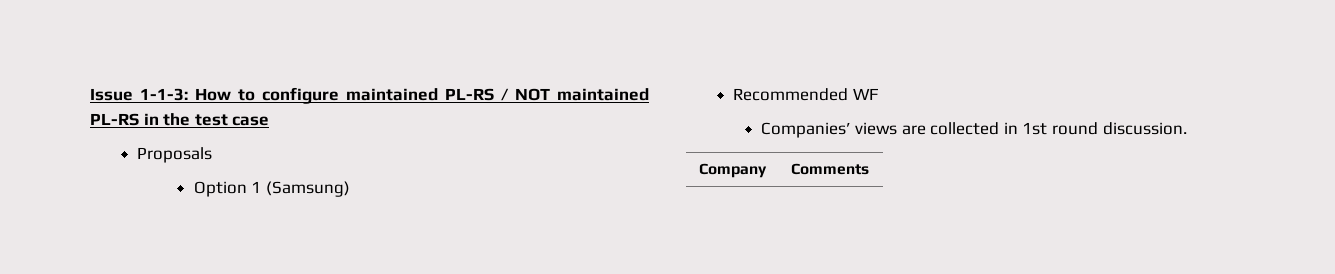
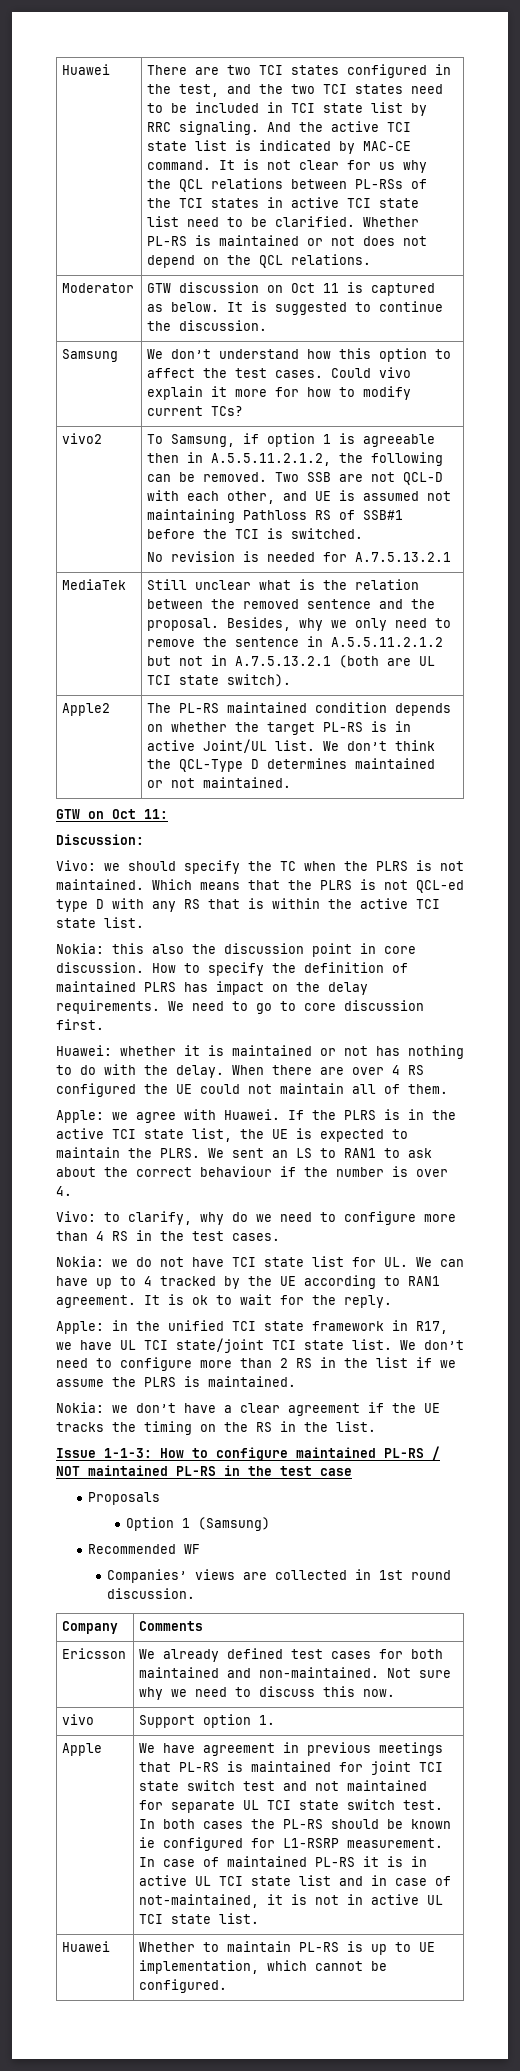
+ Huawei | There are two TCI states configured in the test, and the two TCI states need to be included in TCI state list by RRC signaling. And the active TCI state list is indicated by MAC-CE command. It is not clear for us why the QCL relations between PL-RSs of the TCI states in active TCI state list need to be clarified. Whether PL-RS is maintained or not does not depend on the QCL relations.
+ Moderator | GTW discussion on Oct 11 is captured as below. It is suggested to continue the discussion.
+ Samsung | We don’t understand how this option to affect the test cases. Could vivo explain it more for how to modify current TCs?
+ vivo2 | To Samsung, if option 1 is agreeable then in A.5.5.11.2.1.2, the following can be removed. Two SSB are not QCL-D with each other, and UE is assumed not maintaining Pathloss RS of SSB#1 before the TCI is switched.
+ No revision is needed for A.7.5.13.2.1
+ MediaTek | Still unclear what is the relation between the removed sentence and the proposal. Besides, why we only need to remove the sentence in A.5.5.11.2.1.2 but not in A.7.5.13.2.1 (both are UL TCI state switch).
+ Apple2 | The PL-RS maintained condition depends on whether the target PL-RS is in active Joint/UL list. We don’t think the QCL-Type D determines maintained or not maintained.
+ GTW on Oct 11:
+ Discussion:
+ Vivo: we should specify the TC when the PLRS is not maintained. Which means that the PLRS is not QCL-ed type D with any RS that is within the active TCI state list.
+ Nokia: this also the discussion point in core discussion. How to specify the definition of maintained PLRS has impact on the delay requirements. We need to go to core discussion first.
+ Huawei: whether it is maintained or not has nothing to do with the delay. When there are over 4 RS configured the UE could not maintain all of them.
+ Apple: we agree with Huawei. If the PLRS is in the active TCI state list, the UE is expected to maintain the PLRS. We sent an LS to RAN1 to ask about the correct behaviour if the number is over 4.
+ Vivo: to clarify, why do we need to configure more than 4 RS in the test cases.
+ Nokia: we do not have TCI state list for UL. We can have up to 4 tracked by the UE according to RAN1 agreement. It is ok to wait for the reply.
+ Apple: in the unified TCI state framework in R17, we have UL TCI state/joint TCI state list. We don’t need to configure more than 2 RS in the list if we assume the PLRS is maintained.
+ Nokia: we don’t have a clear agreement if the UE tracks the timing on the RS in the list.
+ Ericsson | We already defined test cases for both maintained and non-maintained. Not sure why we need to discuss this now.
+ vivo | Support option 1.
+ Apple | We have agreement in previous meetings that PL-RS is maintained for joint TCI state switch test and not maintained for separate UL TCI state switch test. In both cases the PL-RS should be known ie configured for L1-RSRP measurement. In case of maintained PL-RS it is in active UL TCI state list and in case of not-maintained, it is not in active UL TCI state list.
+ Huawei | Whether to maintain PL-RS is up to UE implementation, which cannot be configured.

